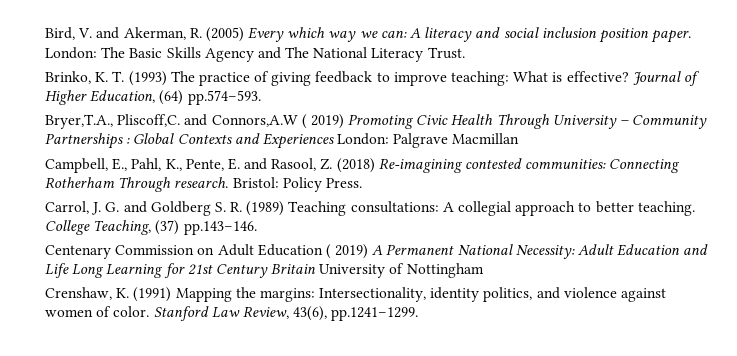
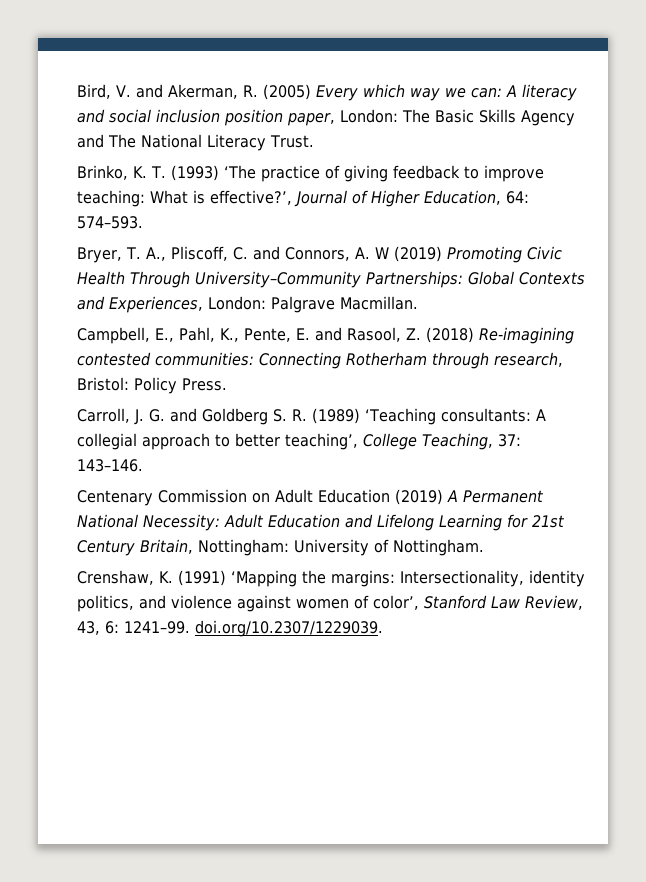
- Bird, V. and Akerman, R. (2005) Every which way we can: A literacy and social inclusion position paper. London: The Basic Skills Agency and The National Literacy Trust.
+ Bird, V. and Akerman, R. (2005) Every which way we can: A literacy and social inclusion position paper, London: The Basic Skills Agency and The National Literacy Trust.
- Brinko, K. T. (1993) The practice of giving feedback to improve teaching: What is effective? Journal of Higher Education, (64) pp.574–593.
- Bryer,T.A., Pliscoff,C. and Connors,A.W ( 2019) Promoting Civic Health Through University – Community Partnerships : Global Contexts and Experiences London: Palgrave Macmillan
+ Brinko, K. T. (1993) ‘The practice of giving feedback to improve teaching: What is effective?’, Journal of Higher Education, 64: 574–593.
+ Bryer, T. A., Pliscoff, C. and Connors, A. W (2019) Promoting Civic Health Through University–Community Partnerships: Global Contexts and Experiences, London: Palgrave Macmillan.
- Campbell, E., Pahl, K., Pente, E. and Rasool, Z. (2018) Re-imagining contested communities: Connecting Rotherham Through research. Bristol: Policy Press.
+ Campbell, E., Pahl, K., Pente, E. and Rasool, Z. (2018) Re-imagining contested communities: Connecting Rotherham through research, Bristol: Policy Press.
- Carrol, J. G. and Goldberg S. R. (1989) Teaching consultations: A collegial approach to better teaching. College Teaching, (37) pp.143–146.
+ Carroll, J. G. and Goldberg S. R. (1989) ‘Teaching consultants: A collegial approach to better teaching’, College Teaching, 37: 143–146.
- Centenary Commission on Adult Education ( 2019) A Permanent National Necessity: Adult Education and Life Long Learning for 21st Century Britain University of Nottingham
+ Centenary Commission on Adult Education (2019) A Permanent National Necessity: Adult Education and Lifelong Learning for 21st Century Britain, Nottingham: University of Nottingham.
- Crenshaw, K. (1991) Mapping the margins: Intersectionality, identity politics, and violence against women of color. Stanford Law Review, 43(6), pp.1241–1299.
+ Crenshaw, K. (1991) ‘Mapping the margins: Intersectionality, identity politics, and violence against women of color’, Stanford Law Review, 43, 6: 1241–99. doi.org/10.2307/1229039.

